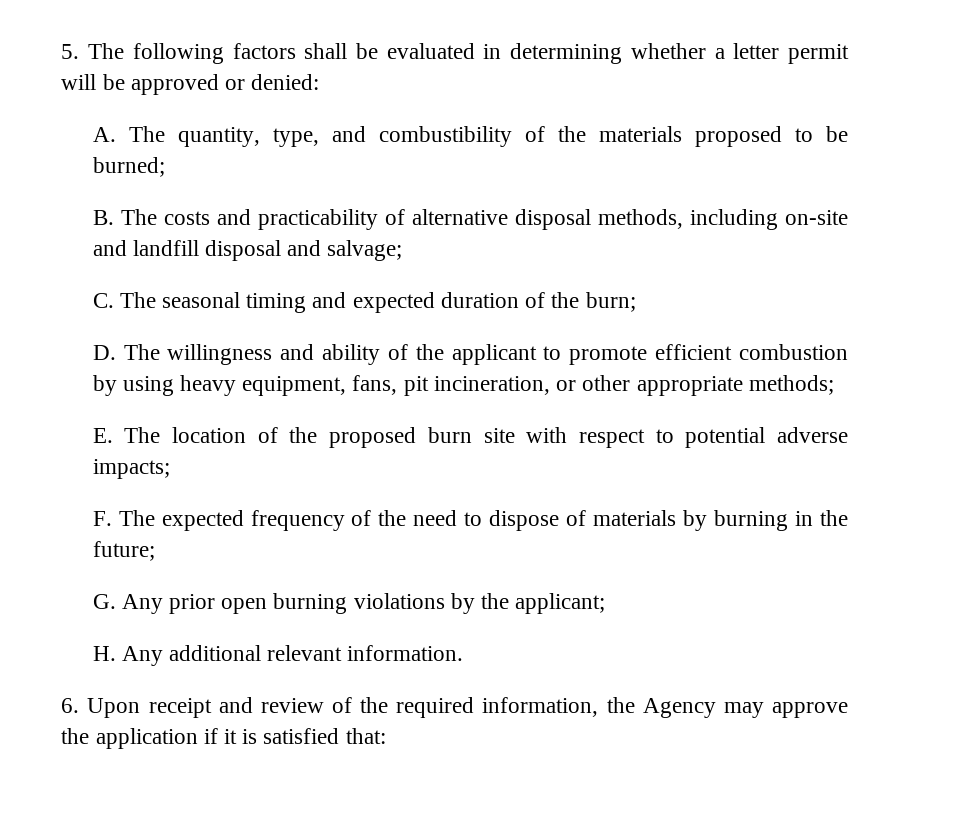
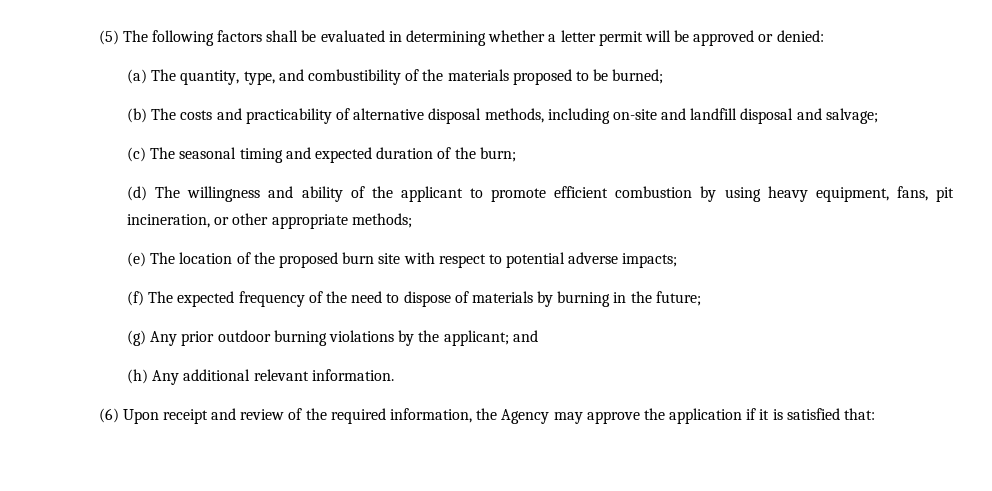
- 5. The following factors shall be evaluated in determining whether a letter permit will be approved or denied:
+ (5) The following factors shall be evaluated in determining whether a letter permit will be approved or denied:
- A. The quantity, type, and combustibility of the materials proposed to be burned;
+ (a) The quantity, type, and combustibility of the materials proposed to be burned;
- B. The costs and practicability of alternative disposal methods, including on-site and landfill disposal and salvage;
+ (b) The costs and practicability of alternative disposal methods, including on-site and landfill disposal and salvage;
- C. The seasonal timing and expected duration of the burn;
+ (c) The seasonal timing and expected duration of the burn;
- D. The willingness and ability of the applicant to promote efficient combustion by using heavy equipment, fans, pit incineration, or other appropriate methods;
+ (d) The willingness and ability of the applicant to promote efficient combustion by using heavy equipment, fans, pit incineration, or other appropriate methods;
- E. The location of the proposed burn site with respect to potential adverse impacts;
+ (e) The location of the proposed burn site with respect to potential adverse impacts;
- F. The expected frequency of the need to dispose of materials by burning in the future;
+ (f) The expected frequency of the need to dispose of materials by burning in the future;
- G. Any prior open burning violations by the applicant;
- H. Any additional relevant information.
+ (g) Any prior outdoor burning violations by the applicant; and
+ (h) Any additional relevant information.
- 6. Upon receipt and review of the required information, the Agency may approve the application if it is satisfied that:
+ (6) Upon receipt and review of the required information, the Agency may approve the application if it is satisfied that:

